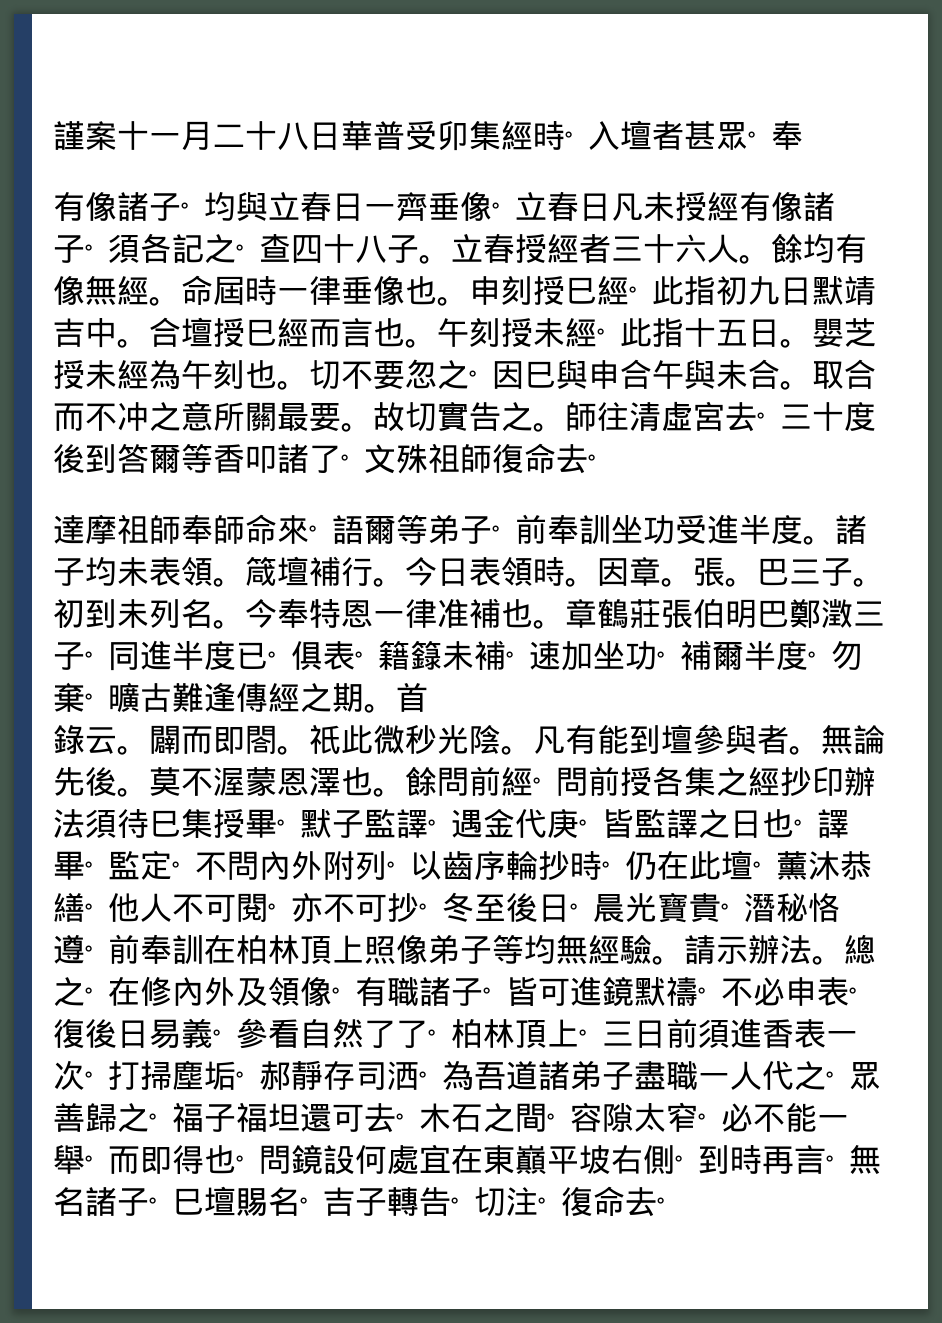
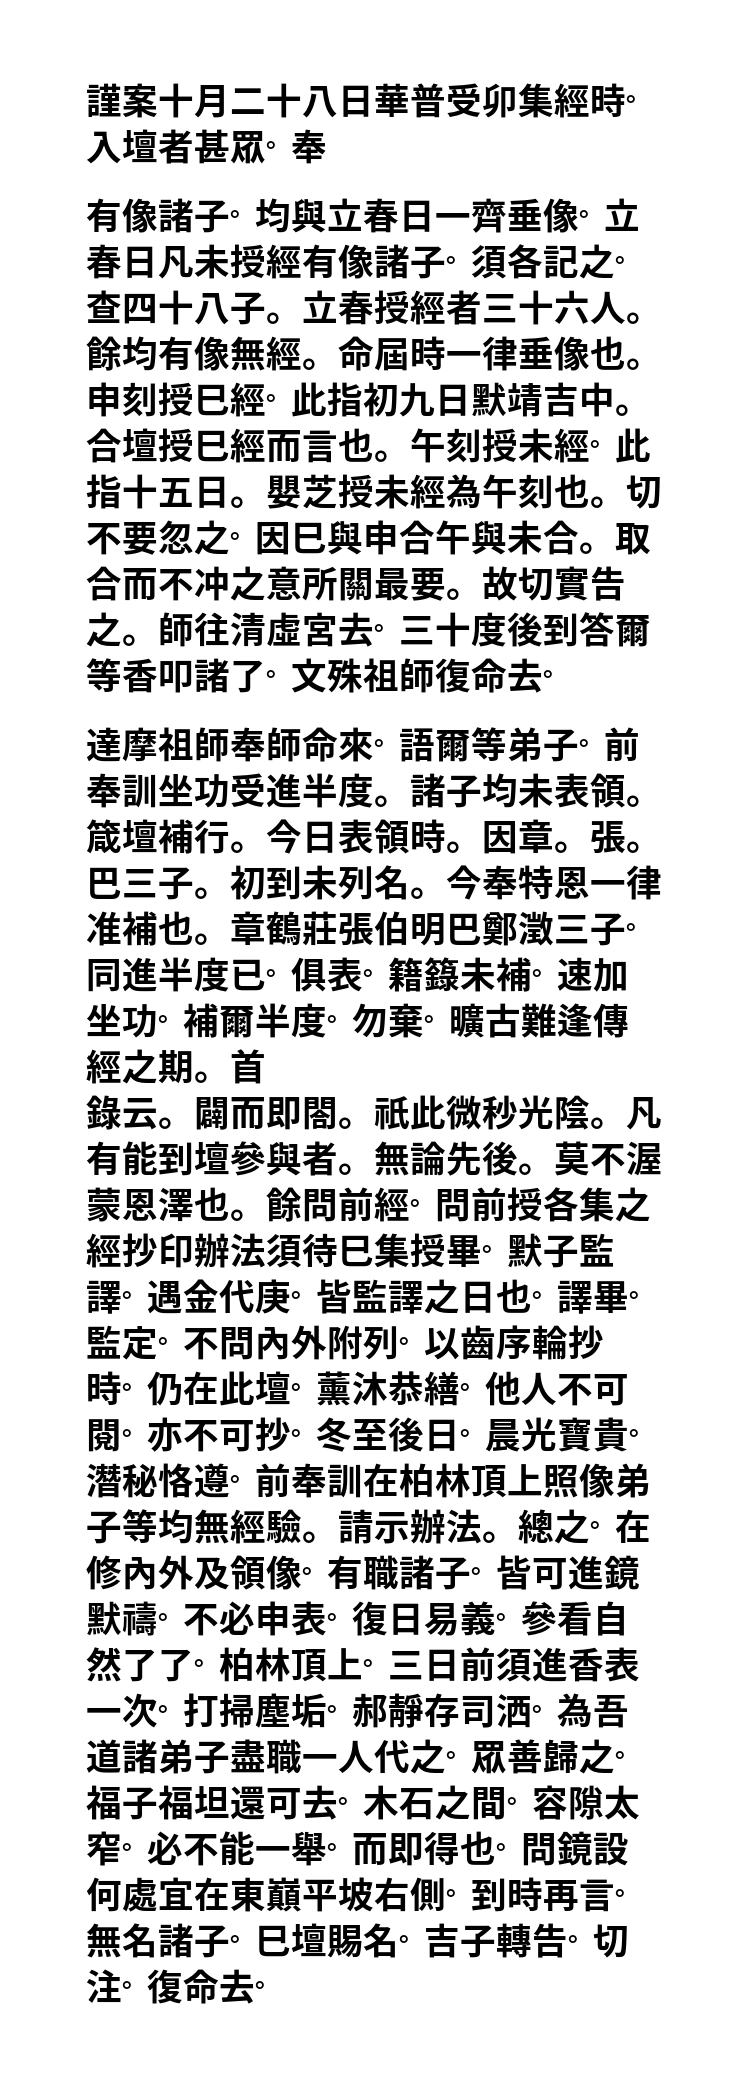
- 謹案十一月二十八日華普受卯集經時。
+ 謹案十月二十八日華普受卯集經時。
- 復後日易義。
+ 復日易義。

